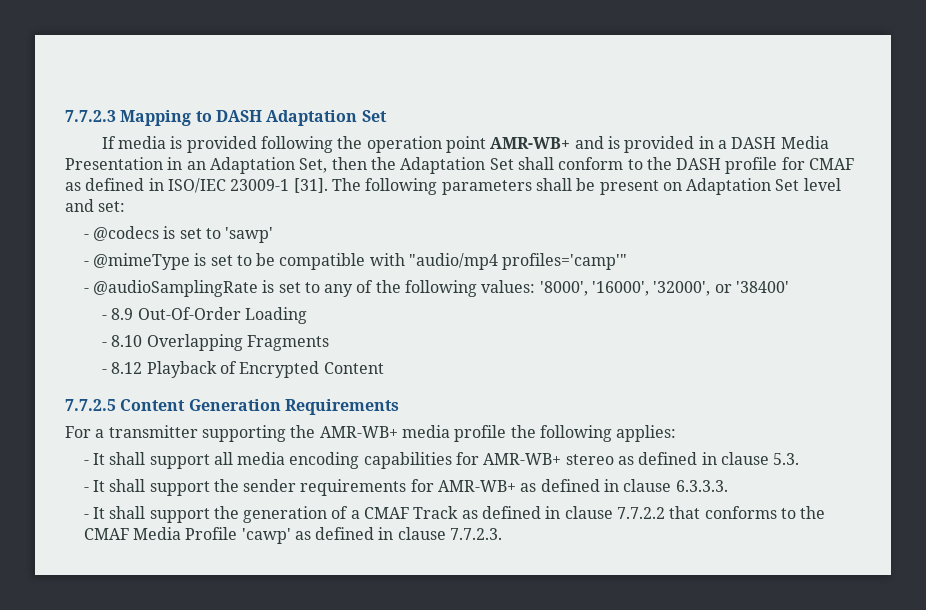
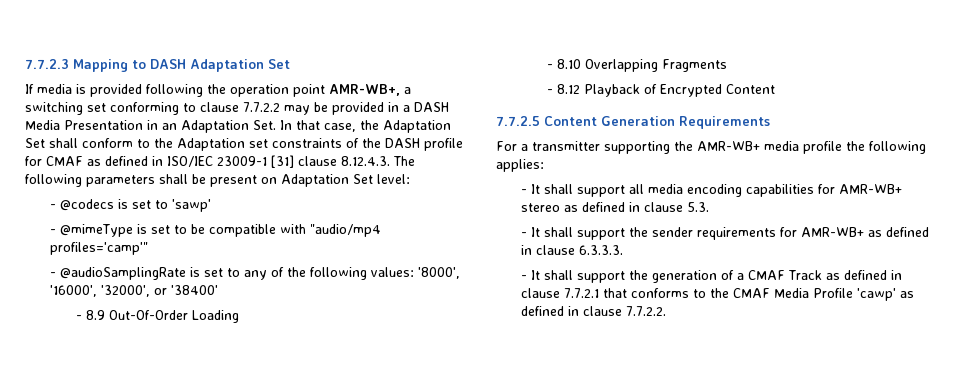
- If media is provided following the operation point AMR-WB+ and is provided in a DASH Media Presentation in an Adaptation Set, then the Adaptation Set shall conform to the DASH profile for CMAF as defined in ISO/IEC 23009-1 [31]. The following parameters shall be present on Adaptation Set level and set:
+ If media is provided following the operation point AMR-WB+, a switching set conforming to clause 7.7.2.2 may be provided in a DASH Media Presentation in an Adaptation Set. In that case, the Adaptation Set shall conform to the Adaptation set constraints of the DASH profile for CMAF as defined in ISO/IEC 23009-1 [31] clause 8.12.4.3. The following parameters shall be present on Adaptation Set level:
- - It shall support the generation of a CMAF Track as defined in clause 7.7.2.2 that conforms to the CMAF Media Profile 'cawp' as defined in clause 7.7.2.3.
+ - It shall support the generation of a CMAF Track as defined in clause 7.7.2.1 that conforms to the CMAF Media Profile 'cawp' as defined in clause 7.7.2.2.

